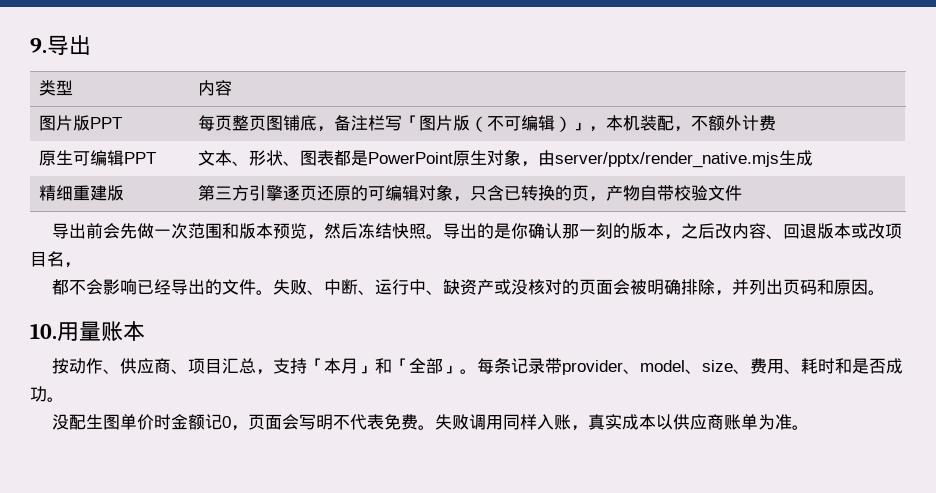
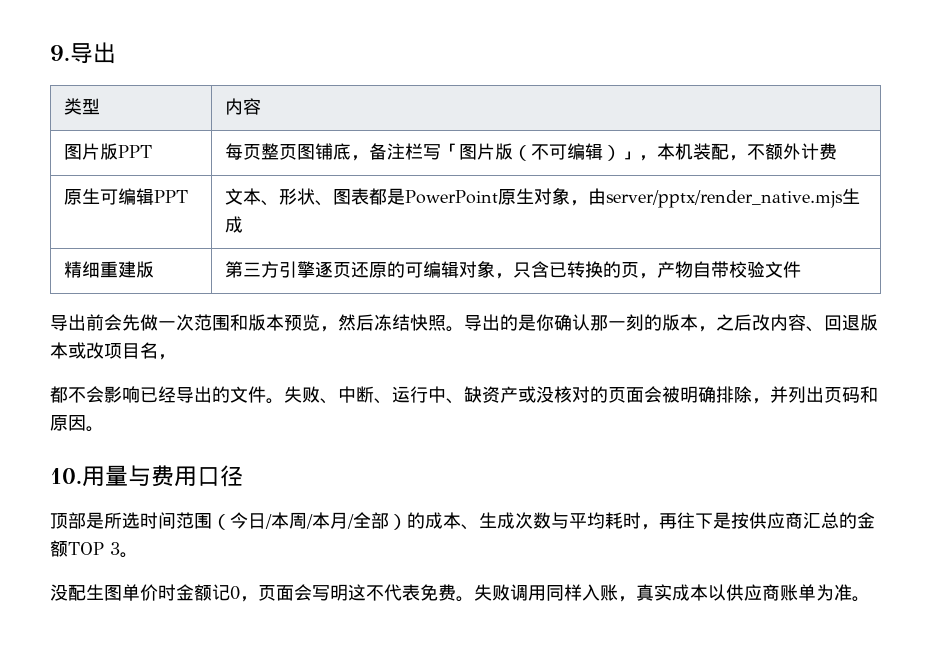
- 10.用量账本
- 按动作、供应商、项目汇总，支持「本月」和「全部」。每条记录带provider、model、size、费用、耗时和是否成功。
+ 10.用量与费用口径
+ 顶部是所选时间范围（今日/本周/本月/全部）的成本、生成次数与平均耗时，再往下是按供应商汇总的金额TOP 3。
- 没配生图单价时金额记0，页面会写明不代表免费。
+ 没配生图单价时金额记0，页面会写明这不代表免费。

